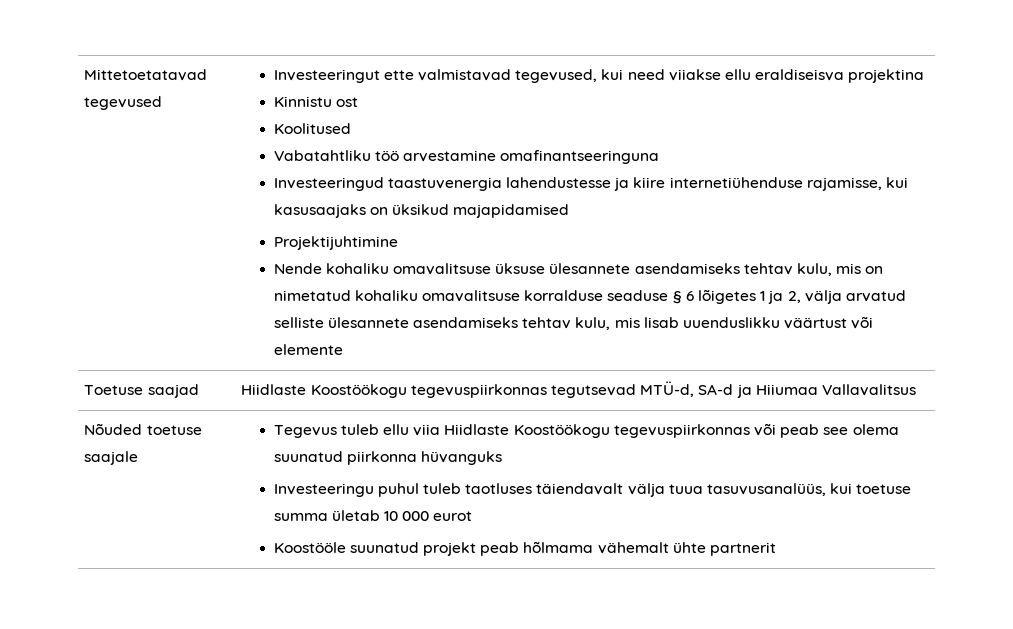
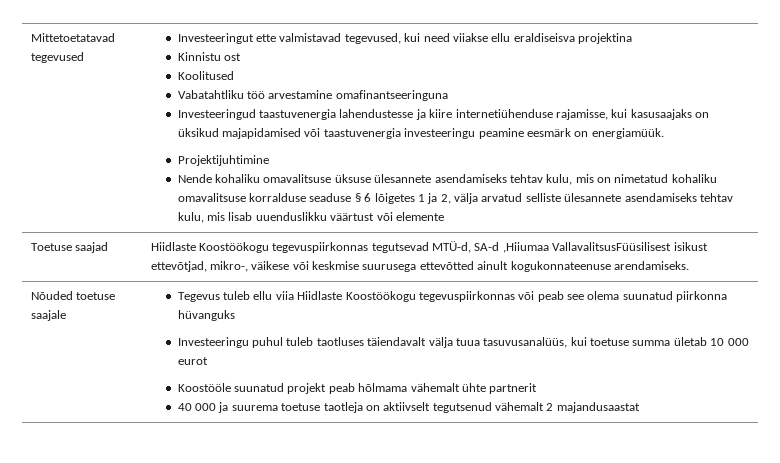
- Investeeringud taastuvenergia lahendustesse ja kiire internetiühenduse rajamisse, kui kasusaajaks on üksikud majapidamised
+ Investeeringud taastuvenergia lahendustesse ja kiire internetiühenduse rajamisse, kui kasusaajaks on üksikud majapidamised või taastuvenergia investeeringu peamine eesmärk on energiamüük.
- Toetuse saajad | Hiidlaste Koostöökogu tegevuspiirkonnas tegutsevad MTÜ-d, SA-d ja Hiiumaa Vallavalitsus
+ Toetuse saajad | Hiidlaste Koostöökogu tegevuspiirkonnas tegutsevad MTÜ-d, SA-d ,Hiiumaa VallavalitsusFüüsilisest isikust ettevõtjad, mikro-, väikese või keskmise suurusega ettevõtted ainult kogukonnateenuse arendamiseks.
+ 40 000 ja suurema toetuse taotleja on aktiivselt tegutsenud vähemalt 2 majandusaastat

